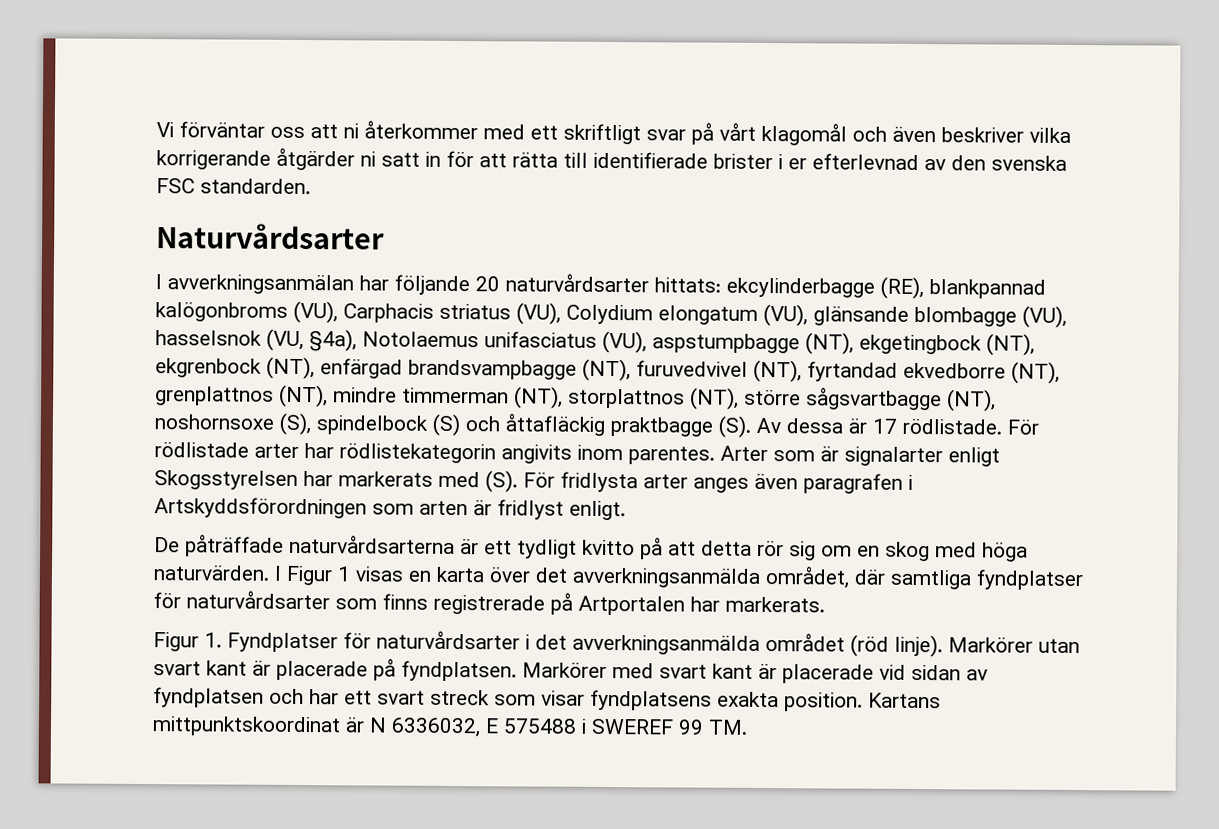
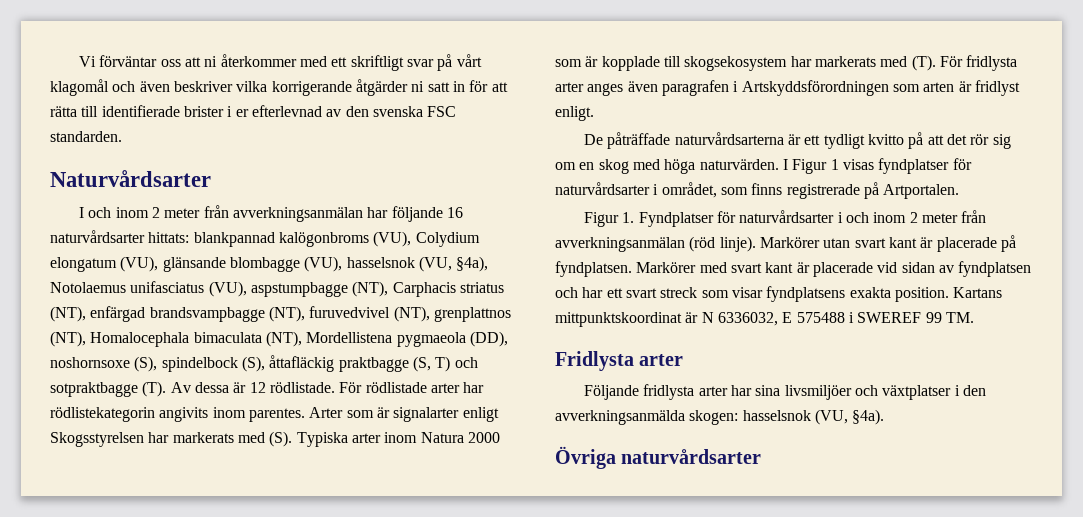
- I avverkningsanmälan har följande 20 naturvårdsarter hittats: ekcylinderbagge (RE), blankpannad kalögonbroms (VU), Carphacis striatus (VU), Colydium elongatum (VU), glänsande blombagge (VU), hasselsnok (VU, §4a), Notolaemus unifasciatus (VU), aspstumpbagge (NT), ekgetingbock (NT), ekgrenbock (NT), enfärgad brandsvampbagge (NT), furuvedvivel (NT), fyrtandad ekvedborre (NT), grenplattnos (NT), mindre timmerman (NT), storplattnos (NT), större sågsvartbagge (NT), noshornsoxe (S), spindelbock (S) och åttafläckig praktbagge (S). Av dessa är 17 rödlistade.
+ I och inom 2 meter från avverkningsanmälan har följande 16 naturvårdsarter hittats: blankpannad kalögonbroms (VU), Colydium elongatum (VU), glänsande blombagge (VU), hasselsnok (VU, §4a), Notolaemus unifasciatus (VU), aspstumpbagge (NT), Carphacis striatus (NT), enfärgad brandsvampbagge (NT), furuvedvivel (NT), grenplattnos (NT), Homalocephala bimaculata (NT), Mordellistena pygmaeola (DD), noshornsoxe (S), spindelbock (S), åttafläckig praktbagge (S, T) och sotpraktbagge (T). Av dessa är 12 rödlistade.
- Arter som är signalarter enligt Skogsstyrelsen har markerats med (S). För fridlysta arter anges även paragrafen i Artskyddsförordningen som arten är fridlyst enligt.
+ Arter som är signalarter enligt Skogsstyrelsen har markerats med (S). Typiska arter inom Natura 2000 som är kopplade till skogsekosystem har markerats med (T). För fridlysta arter anges även paragrafen i Artskyddsförordningen som arten är fridlyst enligt.
- De påträffade naturvårdsarterna är ett tydligt kvitto på att detta rör sig om en skog med höga naturvärden.
+ De påträffade naturvårdsarterna är ett tydligt kvitto på att det rör sig om en skog med höga naturvärden.
- I Figur 1 visas en karta över det avverkningsanmälda området, där samtliga fyndplatser för naturvårdsarter som finns registrerade på Artportalen har markerats.
+ I Figur 1 visas fyndplatser för naturvårdsarter i området, som finns registrerade på Artportalen.
- Figur 1. Fyndplatser för naturvårdsarter i det avverkningsanmälda området (röd linje).
+ Figur 1. Fyndplatser för naturvårdsarter i och inom 2 meter från avverkningsanmälan (röd linje).
+ Fridlysta arter
+ Följande fridlysta arter har sina livsmiljöer och växtplatser i den avverkningsanmälda skogen: hasselsnok (VU, §4a).
+ Övriga naturvårdsarter

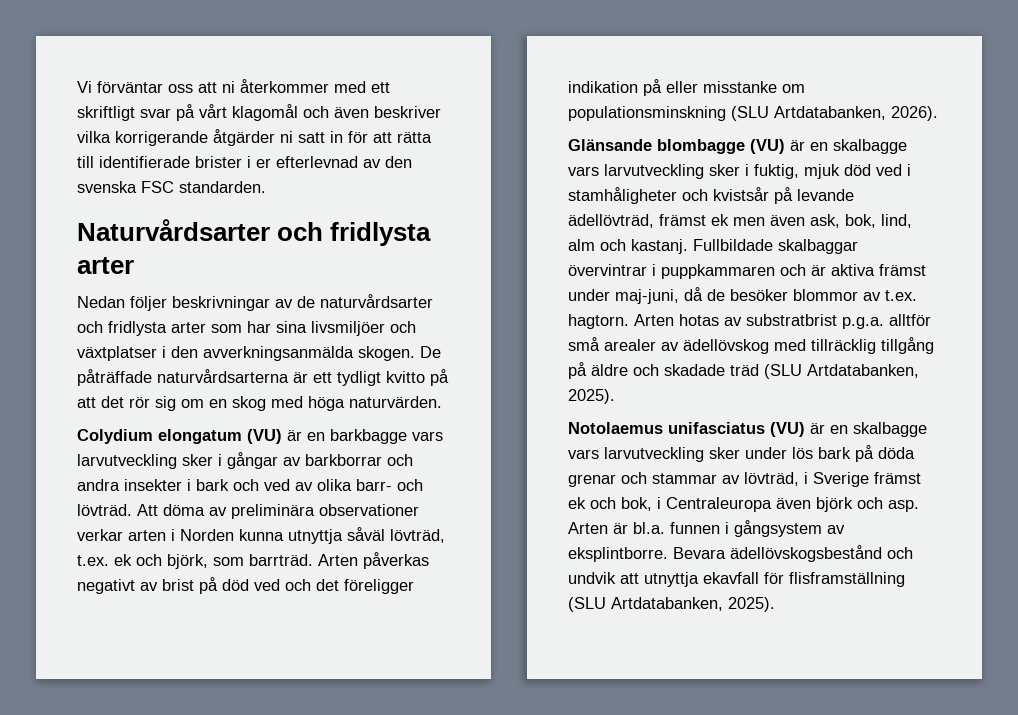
- Naturvårdsarter
- I och inom 2 meter från avverkningsanmälan har följande 16 naturvårdsarter hittats: blankpannad kalögonbroms (VU), Colydium elongatum (VU), glänsande blombagge (VU), hasselsnok (VU, §4a), Notolaemus unifasciatus (VU), aspstumpbagge (NT), Carphacis striatus (NT), enfärgad brandsvampbagge (NT), furuvedvivel (NT), grenplattnos (NT), Homalocephala bimaculata (NT), Mordellistena pygmaeola (DD), noshornsoxe (S), spindelbock (S), åttafläckig praktbagge (S, T) och sotpraktbagge (T). Av dessa är 12 rödlistade. För rödlistade arter har rödlistekategorin angivits inom parentes. Arter som är signalarter enligt Skogsstyrelsen har markerats med (S). Typiska arter inom Natura 2000 som är kopplade till skogsekosystem har markerats med (T). För fridlysta arter anges även paragrafen i Artskyddsförordningen som arten är fridlyst enligt.
- De påträffade naturvårdsarterna är ett tydligt kvitto på att det rör sig om en skog med höga naturvärden. I Figur 1 visas fyndplatser för naturvårdsarter i området, som finns registrerade på Artportalen.
- Figur 1. Fyndplatser för naturvårdsarter i och inom 2 meter från avverkningsanmälan (röd linje). Markörer utan svart kant är placerade på fyndplatsen. Markörer med svart kant är placerade vid sidan av fyndplatsen och har ett svart streck som visar fyndplatsens exakta position. Kartans mittpunktskoordinat är N 6336032, E 575488 i SWEREF 99 TM.
- Fridlysta arter
- Följande fridlysta arter har sina livsmiljöer och växtplatser i den avverkningsanmälda skogen: hasselsnok (VU, §4a).
- Övriga naturvårdsarter
+ Naturvårdsarter och fridlysta arter
+ Nedan följer beskrivningar av de naturvårdsarter och fridlysta arter som har sina livsmiljöer och växtplatser i den avverkningsanmälda skogen. De påträffade naturvårdsarterna är ett tydligt kvitto på att det rör sig om en skog med höga naturvärden.
+ Colydium elongatum (VU) är en barkbagge vars larvutveckling sker i gångar av barkborrar och andra insekter i bark och ved av olika barr- och lövträd. Att döma av preliminära observationer verkar arten i Norden kunna utnyttja såväl lövträd, t.ex. ek och björk, som barrträd. Arten påverkas negativt av brist på död ved och det föreligger indikation på eller misstanke om populationsminskning (SLU Artdatabanken, 2026).
+ Glänsande blombagge (VU) är en skalbagge vars larvutveckling sker i fuktig, mjuk död ved i stamhåligheter och kvistsår på levande ädellövträd, främst ek men även ask, bok, lind, alm och kastanj. Fullbildade skalbaggar övervintrar i puppkammaren och är aktiva främst under maj-juni, då de besöker blommor av t.ex. hagtorn. Arten hotas av substratbrist p.g.a. alltför små arealer av ädellövskog med tillräcklig tillgång på äldre och skadade träd (SLU Artdatabanken, 2025).
+ Notolaemus unifasciatus (VU) är en skalbagge vars larvutveckling sker under lös bark på döda grenar och stammar av lövträd, i Sverige främst ek och bok, i Centraleuropa även björk och asp. Arten är bl.a. funnen i gångsystem av eksplintborre. Bevara ädellövskogsbestånd och undvik att utnyttja ekavfall för flisframställning (SLU Artdatabanken, 2025).

